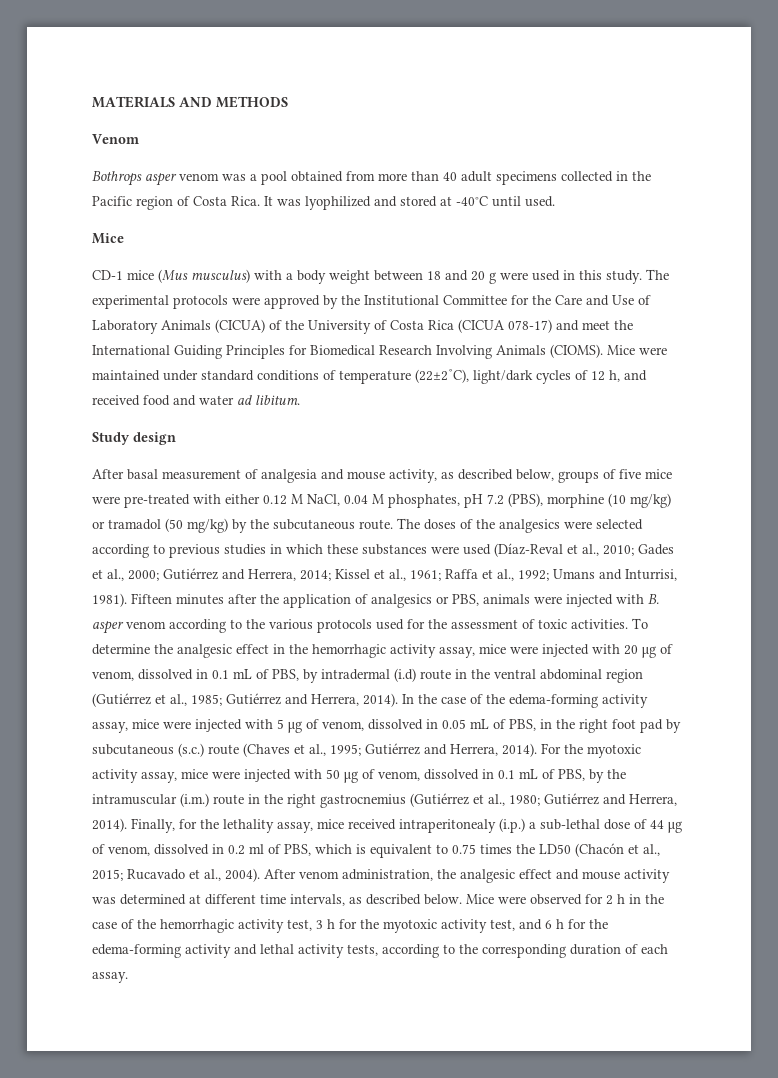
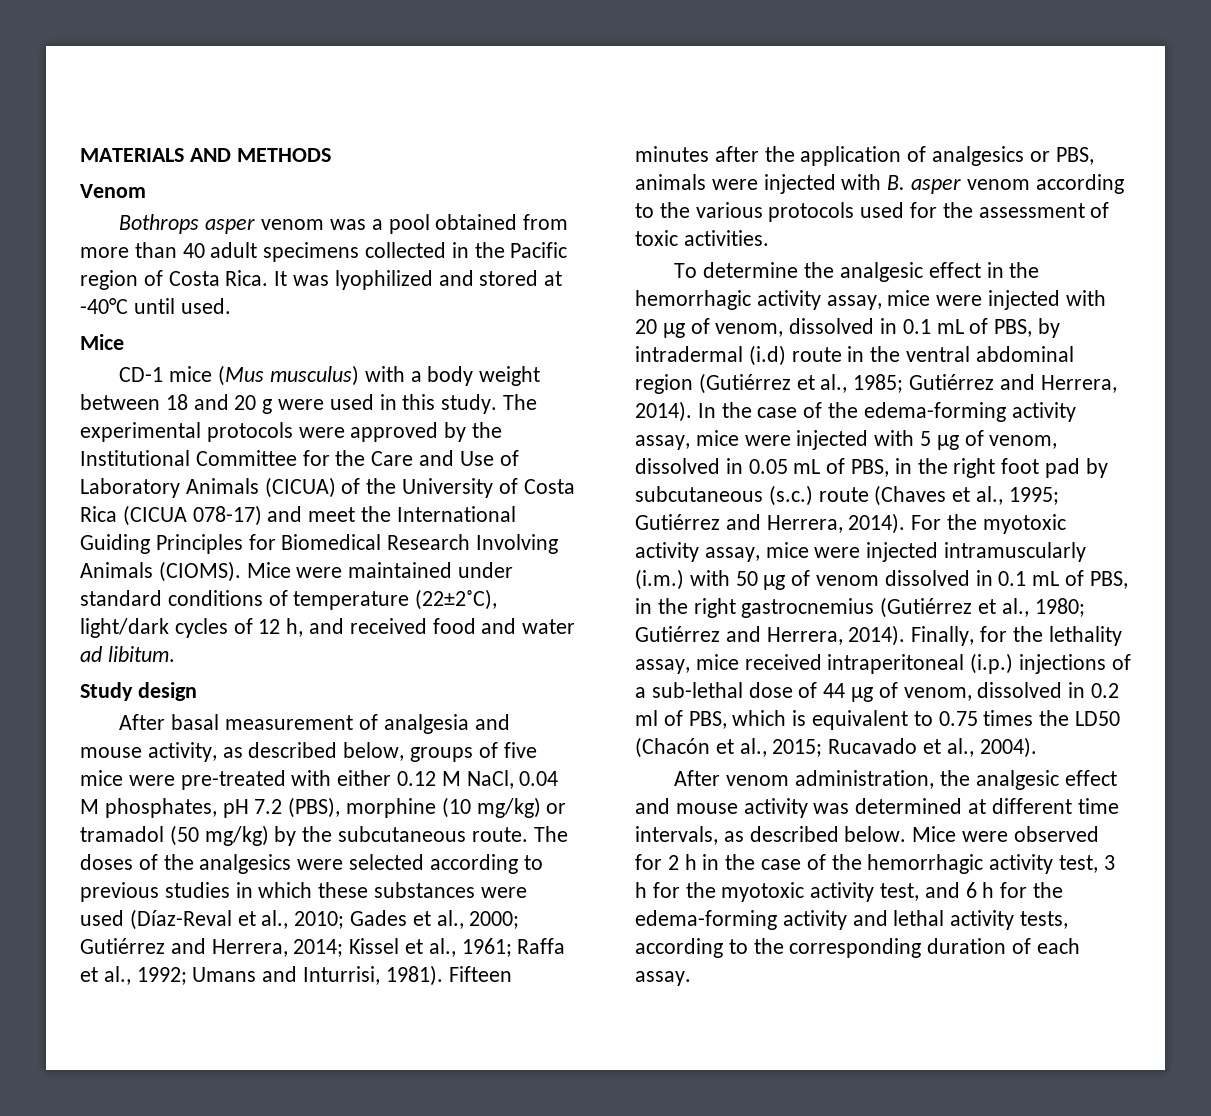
- Fifteen minutes after the application of analgesics or PBS, animals were injected with B. asper venom according to the various protocols used for the assessment of toxic activities. To determine the analgesic effect in the hemorrhagic activity assay, mice were injected with 20 μg of venom, dissolved in 0.1 mL of PBS, by intradermal (i.d) route in the ventral abdominal region (Gutiérrez et al., 1985;
+ Fifteen minutes after the application of analgesics or PBS, animals were injected with B. asper venom according to the various protocols used for the assessment of toxic activities.
+ To determine the analgesic effect in the hemorrhagic activity assay, mice were injected with 20 μg of venom, dissolved in 0.1 mL of PBS, by intradermal (i.d) route in the ventral abdominal region (Gutiérrez et al., 1985;
- For the myotoxic activity assay, mice were injected with 50 μg of venom, dissolved in 0.1 mL of PBS, by the intramuscular (i.m.) route in the right gastrocnemius (Gutiérrez et al., 1980; Gutiérrez and Herrera, 2014).
+ For the myotoxic activity assay, mice were injected intramuscularly (i.m.) with 50 μg of venom dissolved in 0.1 mL of PBS, in the right gastrocnemius (Gutiérrez et al., 1980; Gutiérrez and Herrera, 2014).
- Finally, for the lethality assay, mice received intraperitonealy (i.p.) a sub-lethal dose of 44 μg of venom, dissolved in 0.2 ml of PBS, which is equivalent to 0.75 times the LD50 (Chacón et al., 2015; Rucavado et al., 2004). After venom administration, the analgesic effect and mouse activity was determined at different time intervals, as described below.
+ Finally, for the lethality assay, mice received intraperitoneal (i.p.) injections of a sub-lethal dose of 44 μg of venom, dissolved in 0.2 ml of PBS, which is equivalent to 0.75 times the LD50 (Chacón et al., 2015; Rucavado et al., 2004).
+ After venom administration, the analgesic effect and mouse activity was determined at different time intervals, as described below.

